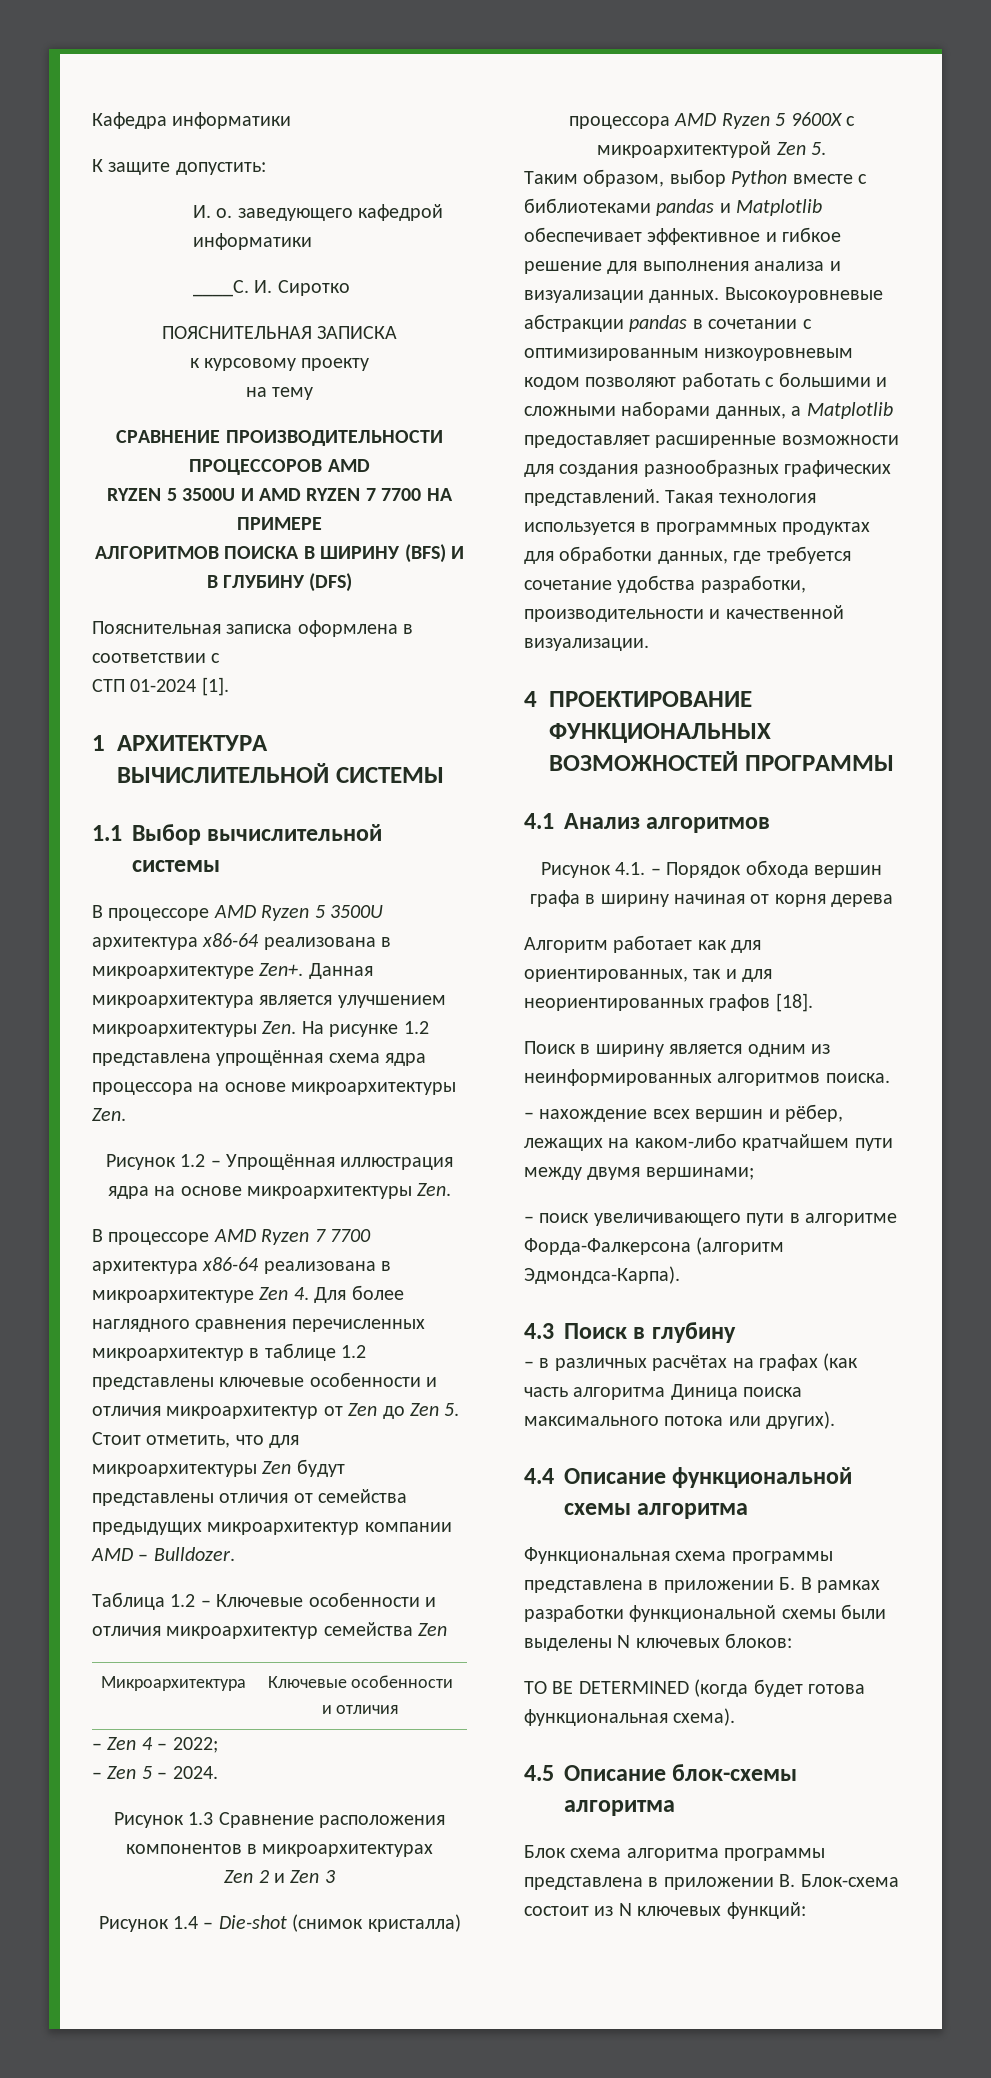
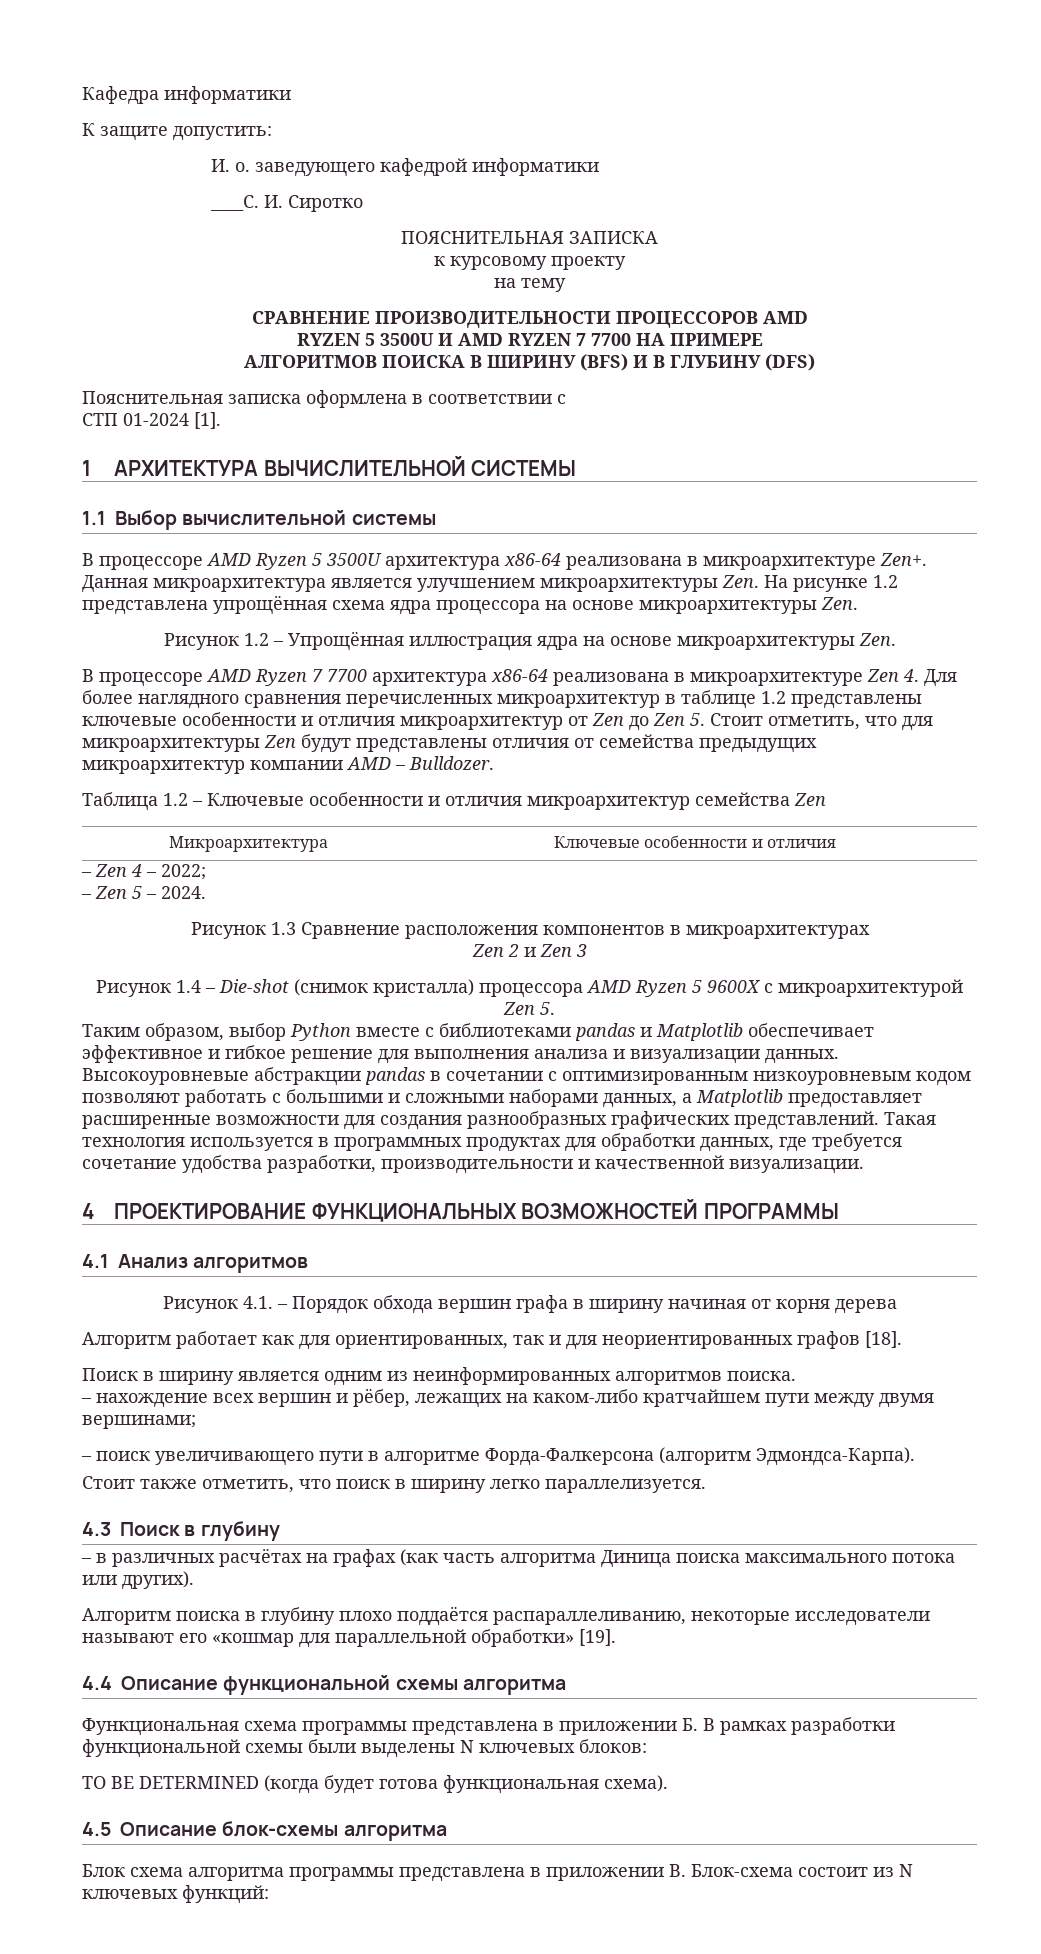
+ Стоит также отметить, что поиск в ширину легко параллелизуется.
+ Алгоритм поиска в глубину плохо поддаётся распараллеливанию, некоторые исследователи называют его «кошмар для параллельной обработки» [19].

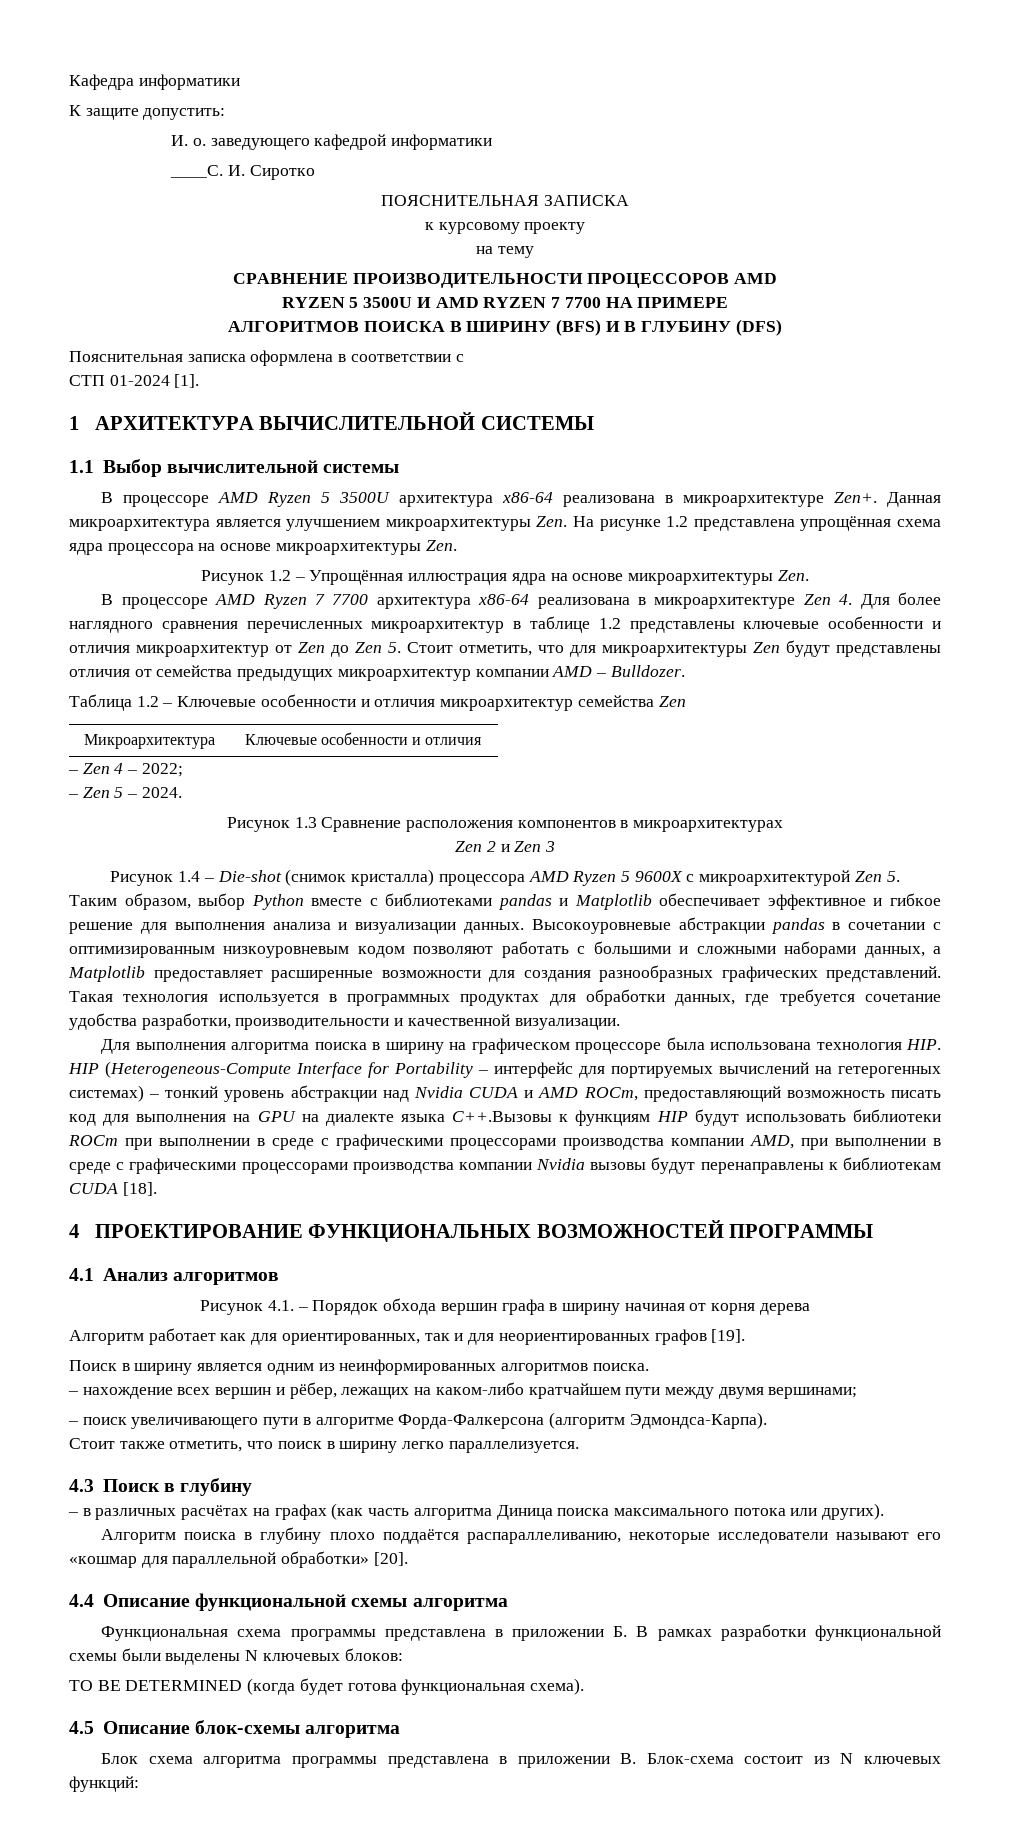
+ Для выполнения алгоритма поиска в ширину на графическом процессоре была использована технология HIP. HIP (Heterogeneous-Compute Interface for Portability – интерфейс для портируемых вычислений на гетерогенных системах) – тонкий уровень абстракции над Nvidia CUDA и AMD ROCm, предоставляющий возможность писать код для выполнения на GPU на диалекте языка C++.Вызовы к функциям HIP будут использовать библиотеки ROCm при выполнении в среде с графическими процессорами производства компании AMD, при выполнении в среде с графическими процессорами производства компании Nvidia вызовы будут перенаправлены к библиотекам CUDA [18].
- Алгоритм работает как для ориентированных, так и для неориентированных графов [18].
+ Алгоритм работает как для ориентированных, так и для неориентированных графов [19].
- Алгоритм поиска в глубину плохо поддаётся распараллеливанию, некоторые исследователи называют его «кошмар для параллельной обработки» [19].
+ Алгоритм поиска в глубину плохо поддаётся распараллеливанию, некоторые исследователи называют его «кошмар для параллельной обработки» [20].

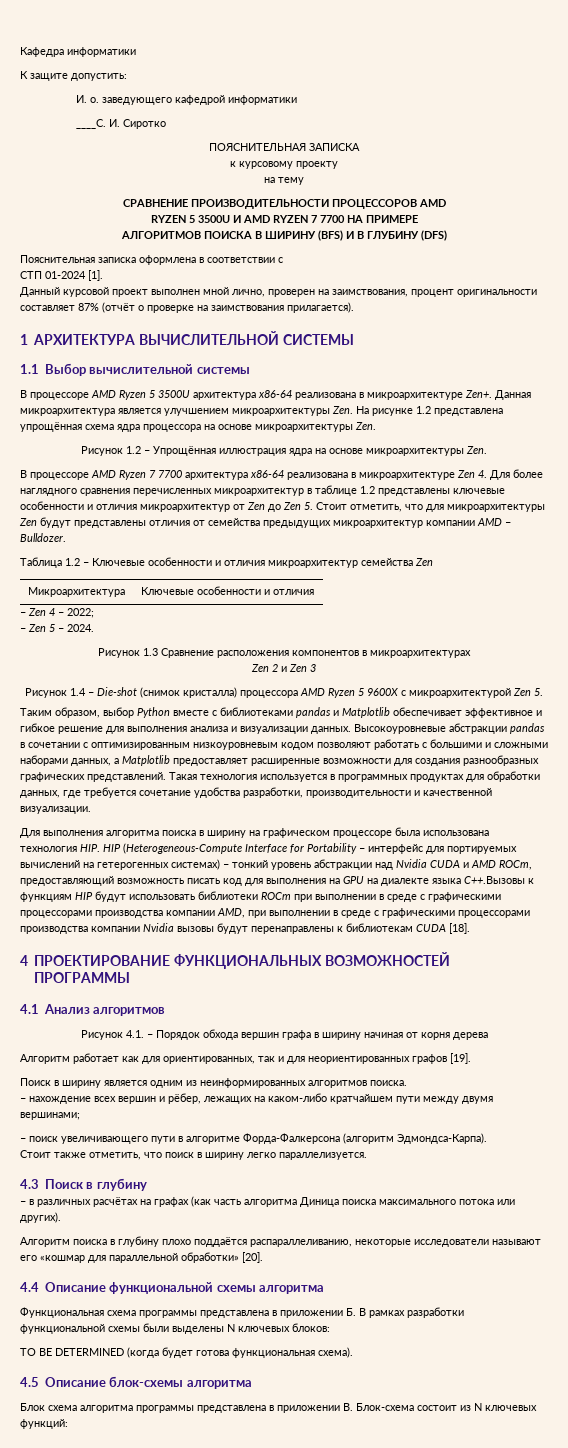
+ Данный курсовой проект выполнен мной лично, проверен на заимствования, процент оригинальности составляет 87% (отчёт о проверке на заимствования прилагается).

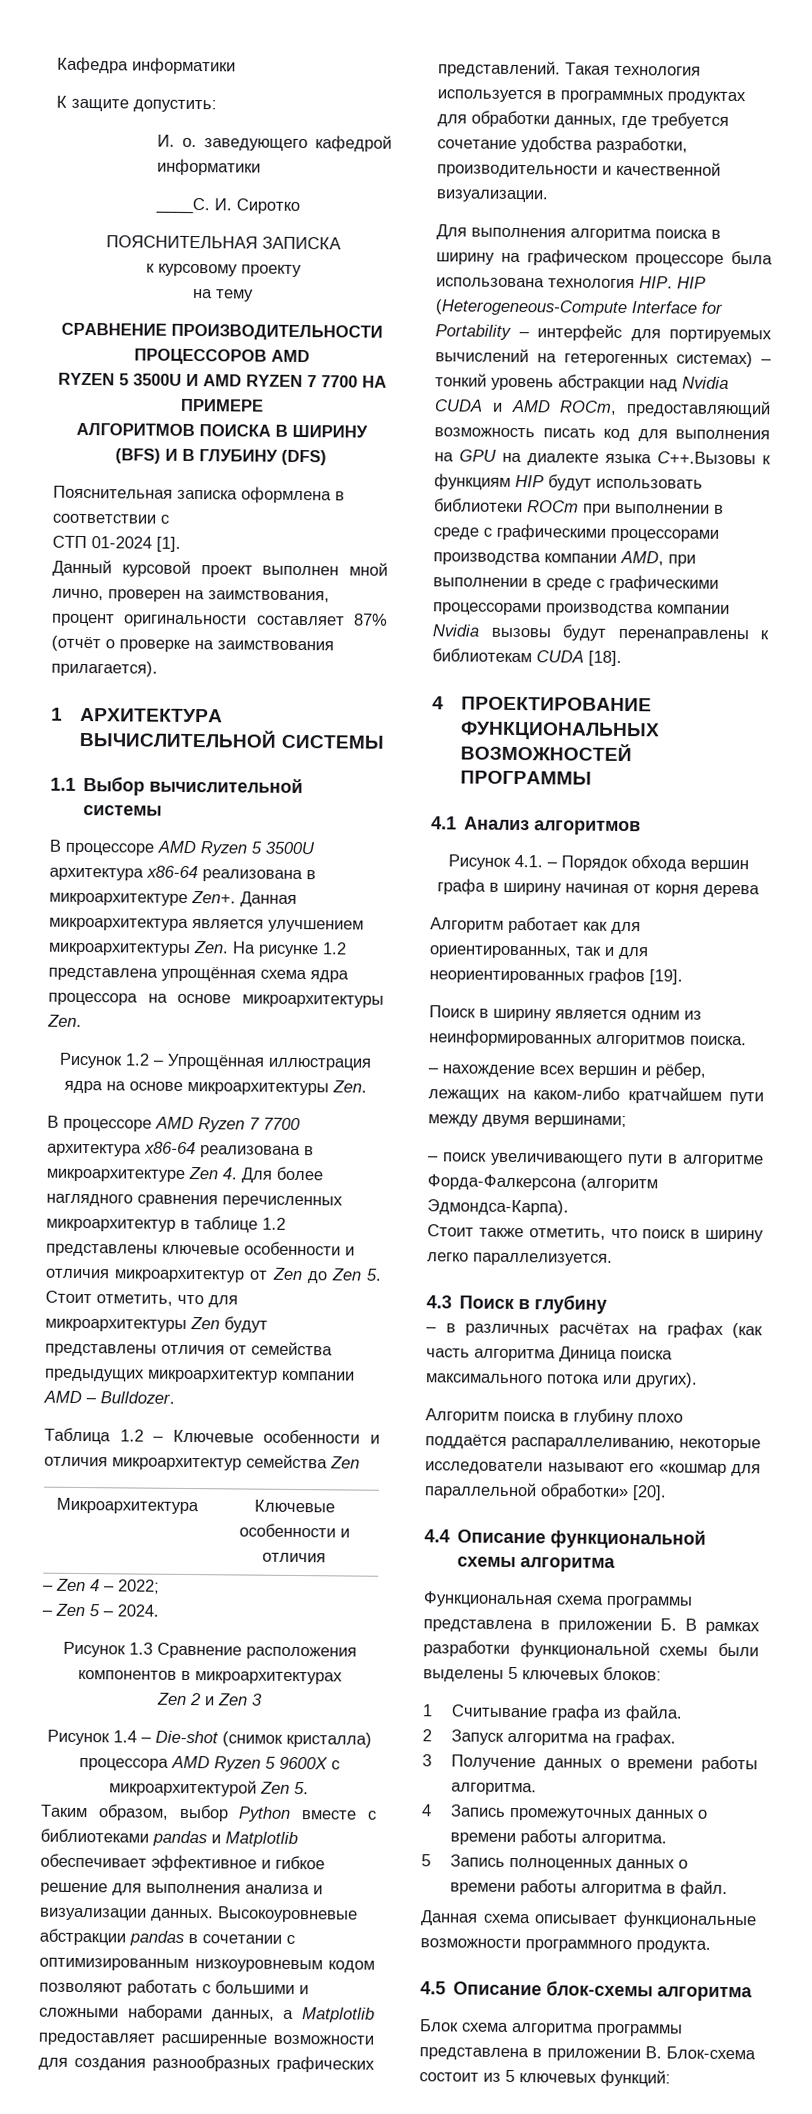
- Функциональная схема программы представлена в приложении Б. В рамках разработки функциональной схемы были выделены N ключевых блоков:
+ Функциональная схема программы представлена в приложении Б. В рамках разработки функциональной схемы были выделены 5 ключевых блоков:
- TO BE DETERMINED (когда будет готова функциональная схема).
+ 1 Считывание графа из файла.
+ 2 Запуск алгоритма на графах.
+ 3 Получение данных о времени работы алгоритма.
+ 4 Запись промежуточных данных о времени работы алгоритма.
+ 5 Запись полноценных данных о времени работы алгоритма в файл.
+ Данная схема описывает функциональные возможности программного продукта.
- Блок схема алгоритма программы представлена в приложении В. Блок-схема состоит из N ключевых функций:
+ Блок схема алгоритма программы представлена в приложении В. Блок-схема состоит из 5 ключевых функций:

